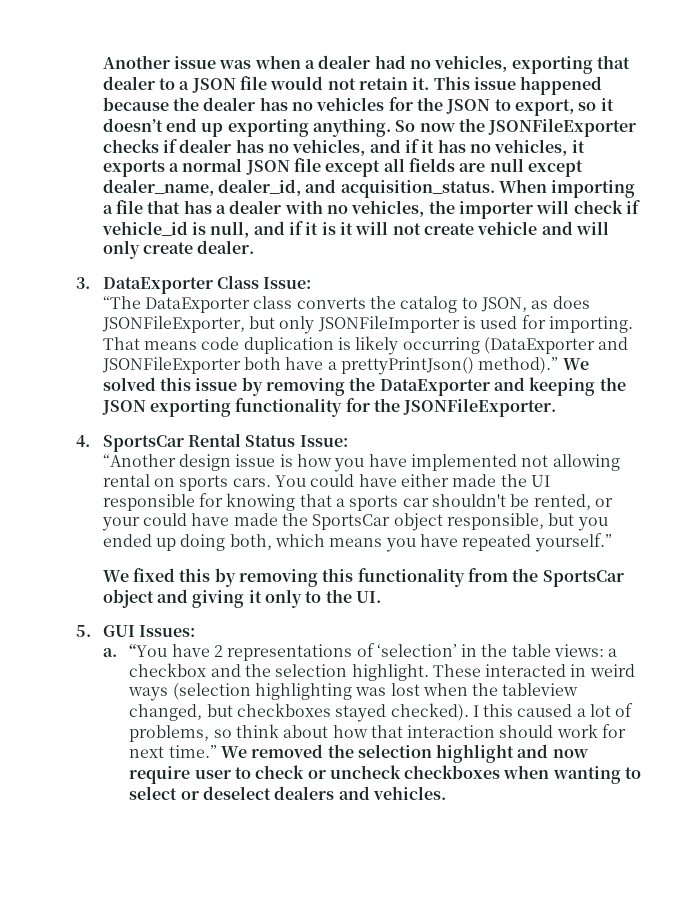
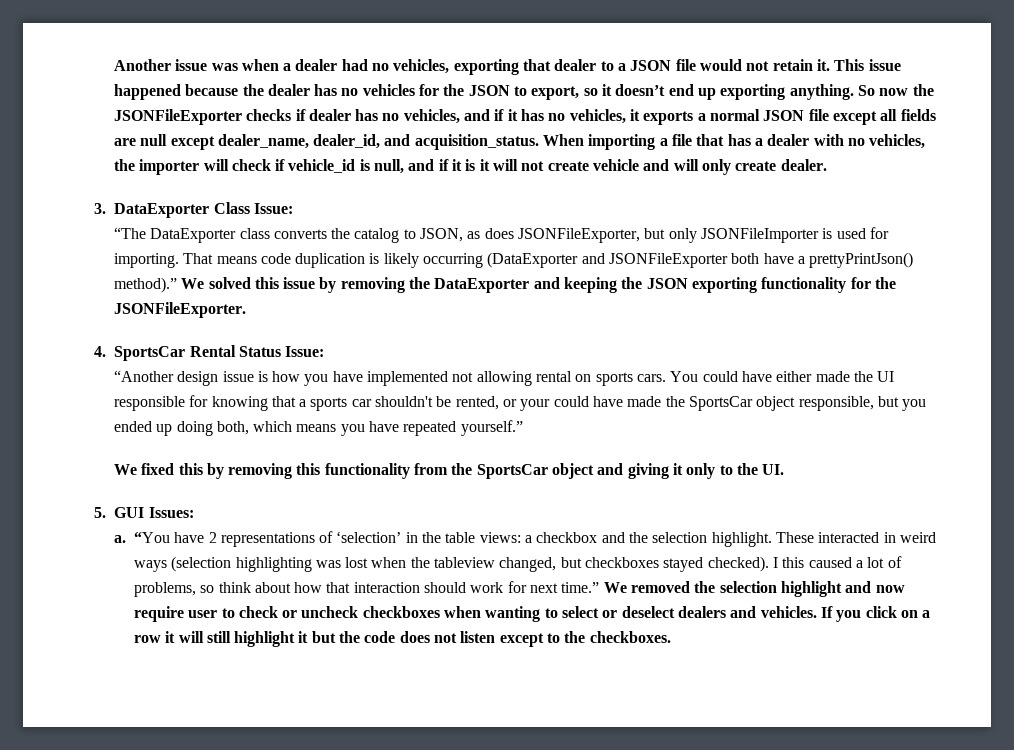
+ If you click on a row it will still highlight it but the code does not listen except to the checkboxes.

